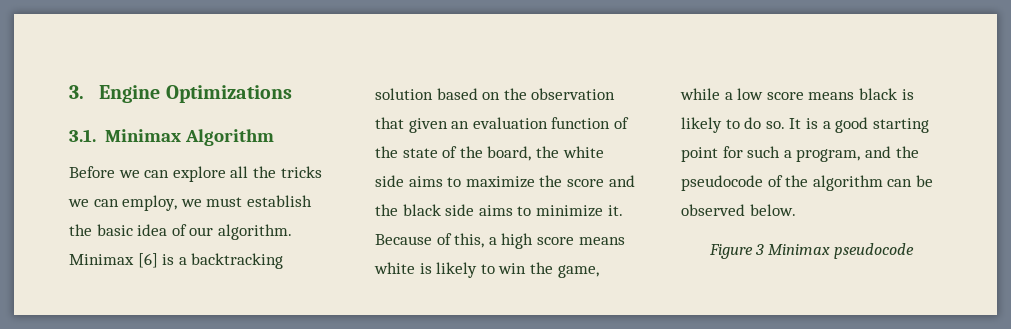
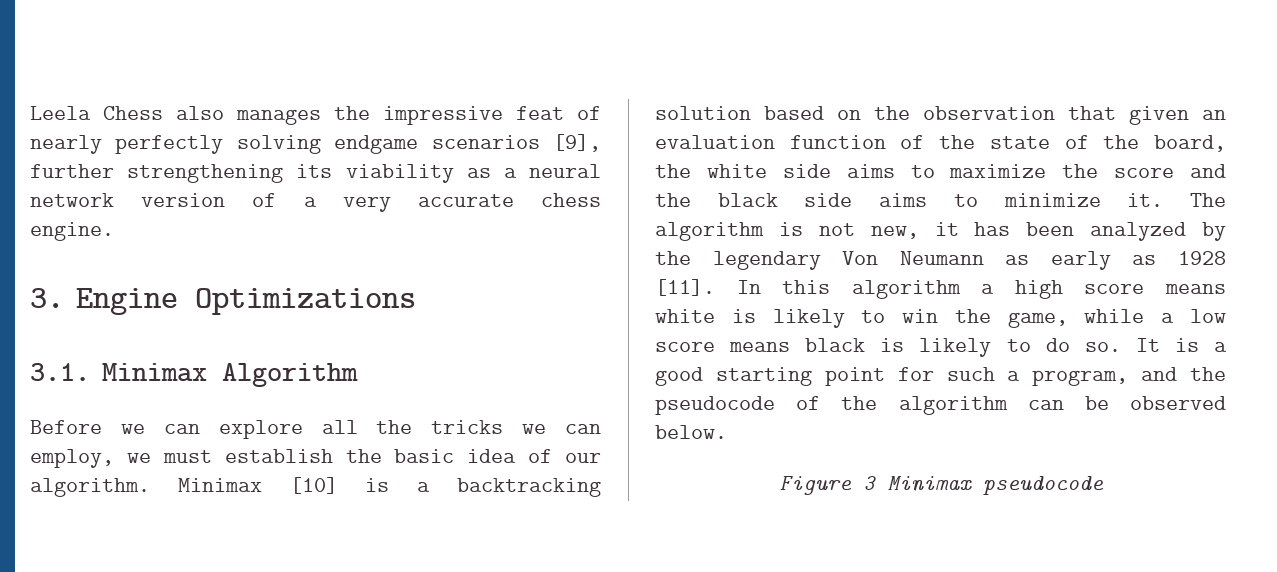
+ Leela Chess also manages the impressive feat of nearly perfectly solving endgame scenarios [9], further strengthening its viability as a neural network version of a very accurate chess engine.
- Minimax [6] is a backtracking solution based on the observation that given an evaluation function of the state of the board, the white side aims to maximize the score and the black side aims to minimize it.
+ Minimax [10] is a backtracking solution based on the observation that given an evaluation function of the state of the board, the white side aims to maximize the score and the black side aims to minimize it.
- Because of this, a high score means white is likely to win the game, while a low score means black is likely to do so.
+ The algorithm is not new, it has been analyzed by the legendary Von Neumann as early as 1928 [11]. In this algorithm a high score means white is likely to win the game, while a low score means black is likely to do so.

